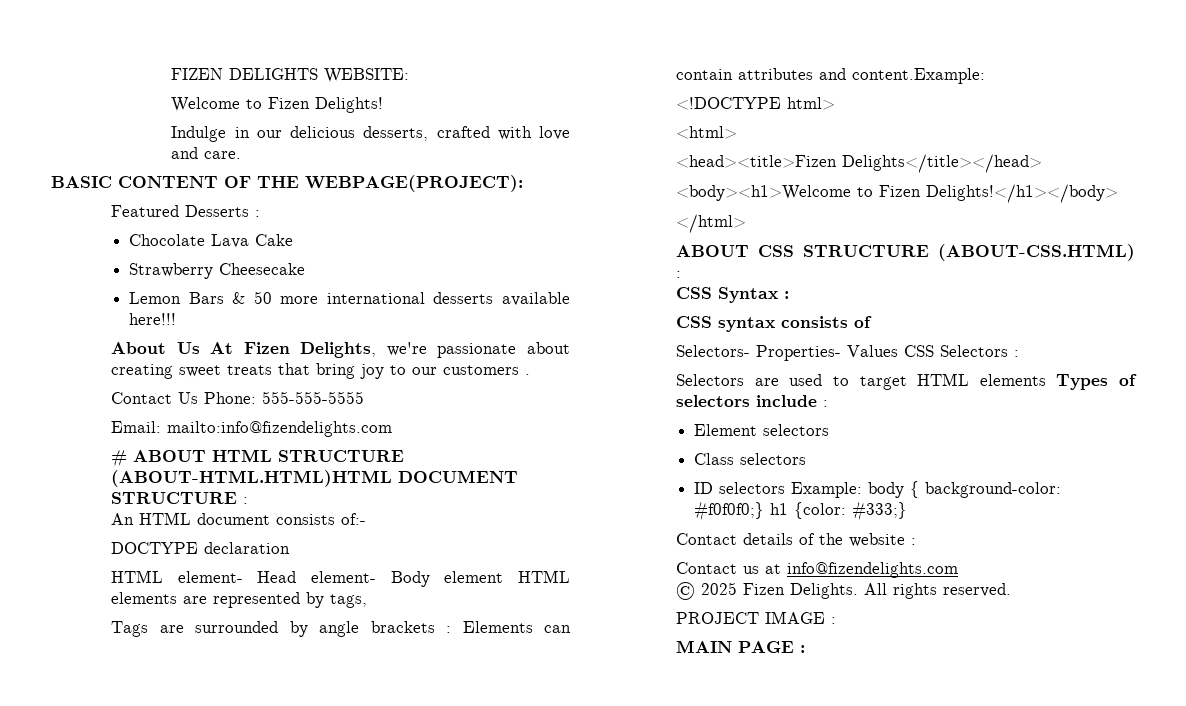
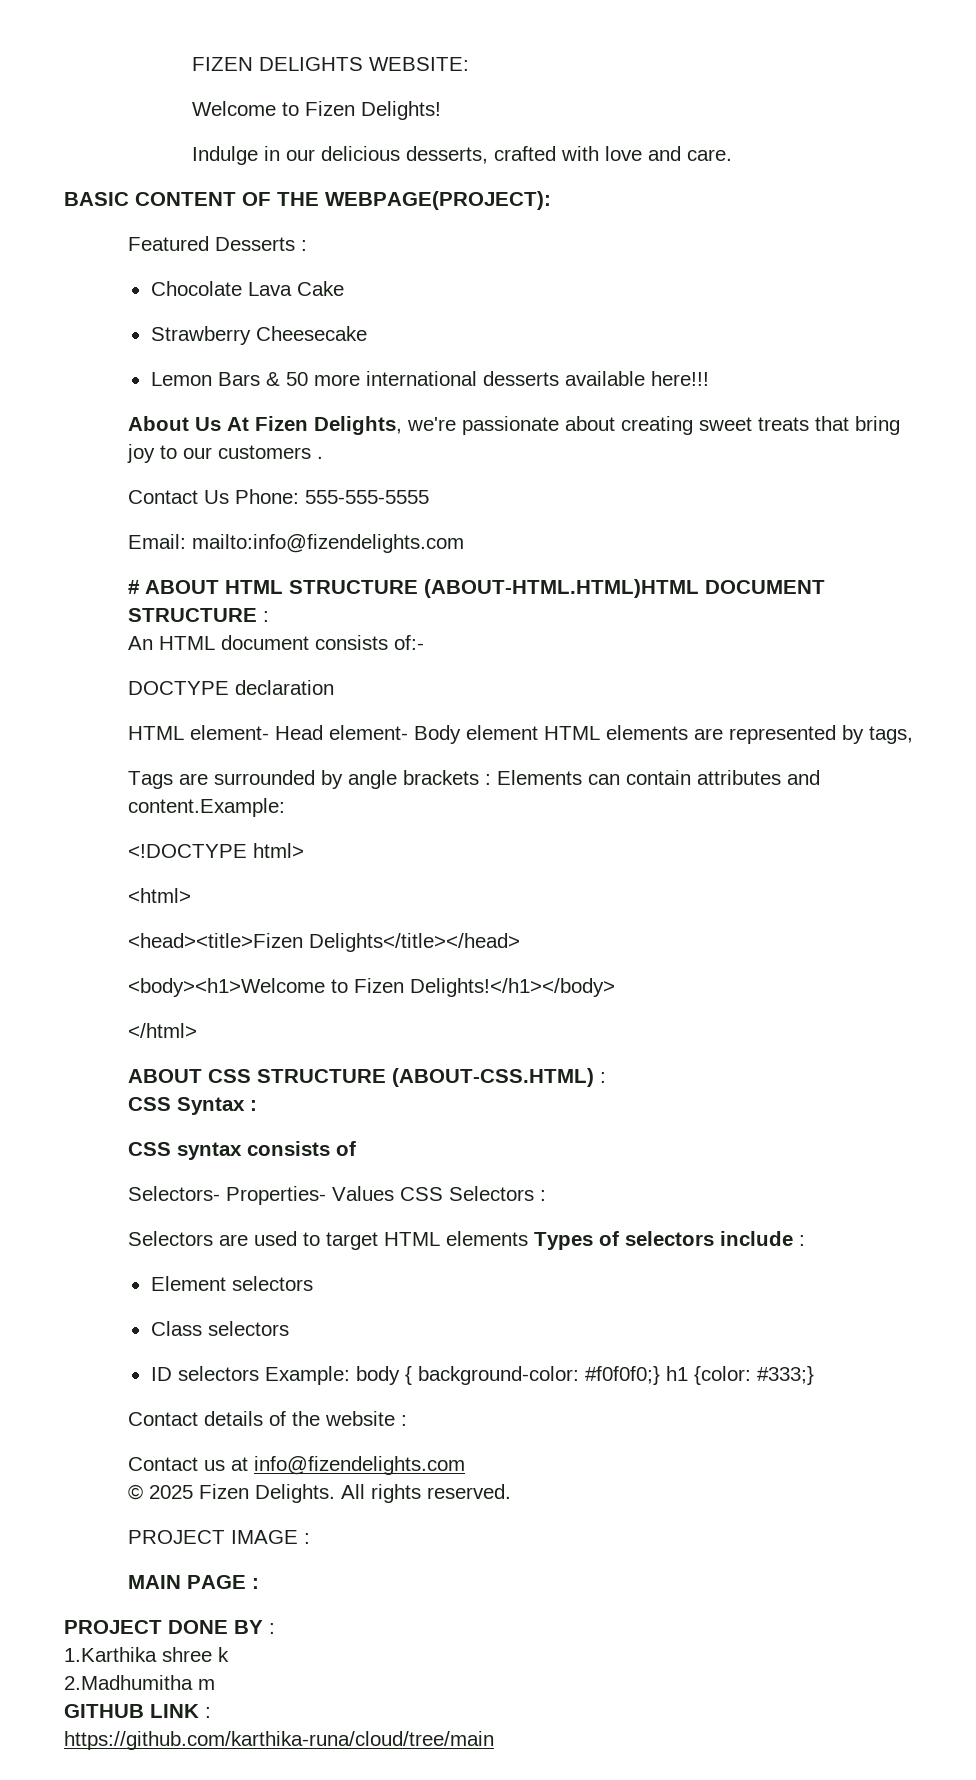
+ PROJECT DONE BY :
+ 1.Karthika shree k
+ 2.Madhumitha m
+ GITHUB LINK :
+ https://github.com/karthika-runa/cloud/tree/main

